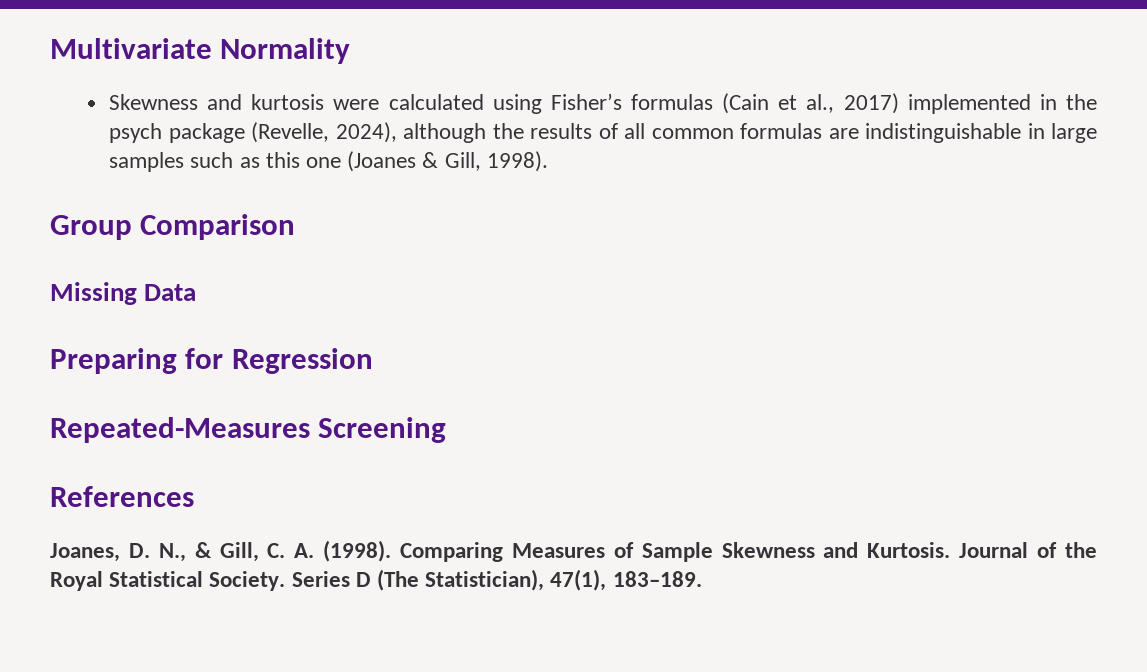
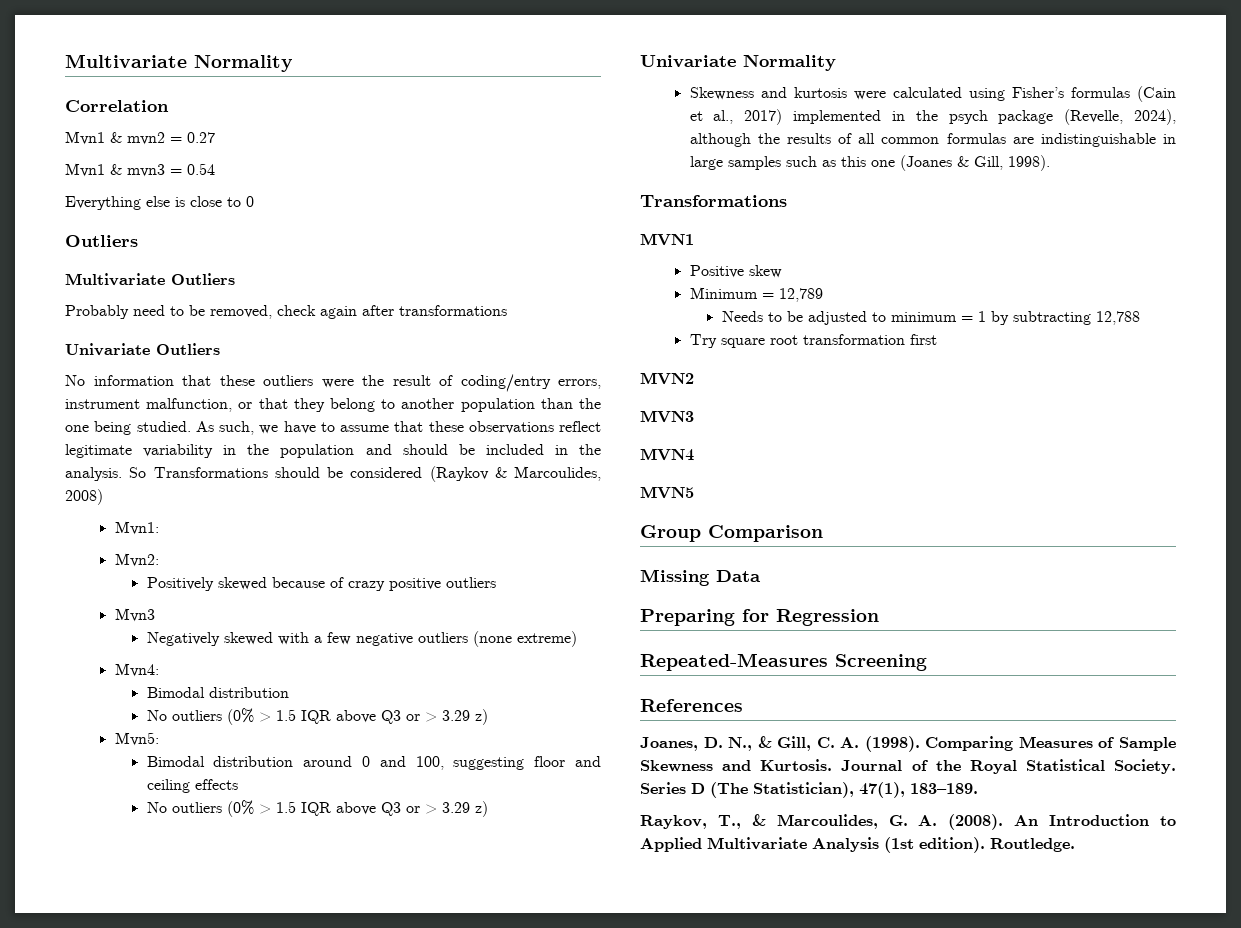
+ Correlation
+ Mvn1 & mvn2 = 0.27
+ Mvn1 & mvn3 = 0.54
+ Everything else is close to 0
+ Outliers
+ Multivariate Outliers
+ Probably need to be removed, check again after transformations
+ Univariate Outliers
+ No information that these outliers were the result of coding/entry errors, instrument malfunction, or that they belong to another population than the one being studied. As such, we have to assume that these observations reflect legitimate variability in the population and should be included in the analysis. So Transformations should be considered (Raykov & Marcoulides, 2008)
+ Mvn1:
+ Mvn2:
+ Positively skewed because of crazy positive outliers
+ Mvn3
+ Negatively skewed with a few negative outliers (none extreme)
+ Mvn4:
+ Bimodal distribution
+ No outliers (0% > 1.5 IQR above Q3 or > 3.29 z)
+ Mvn5:
+ Bimodal distribution around 0 and 100, suggesting floor and ceiling effects
+ No outliers (0% > 1.5 IQR above Q3 or > 3.29 z)
+ Univariate Normality
  Skewness and kurtosis were calculated using Fisher’s formulas (Cain et al., 2017) implemented in the psych package (Revelle, 2024), although the results of all common formulas are indistinguishable in large samples such as this one (Joanes & Gill, 1998).
+ Transformations
+ MVN1
+ Positive skew
+ Minimum = 12,789
+ Needs to be adjusted to minimum = 1 by subtracting 12,788
+ Try square root transformation first
+ MVN2
+ MVN3
+ MVN4
+ MVN5
+ Raykov, T., & Marcoulides, G. A. (2008). An Introduction to Applied Multivariate Analysis (1st edition). Routledge.

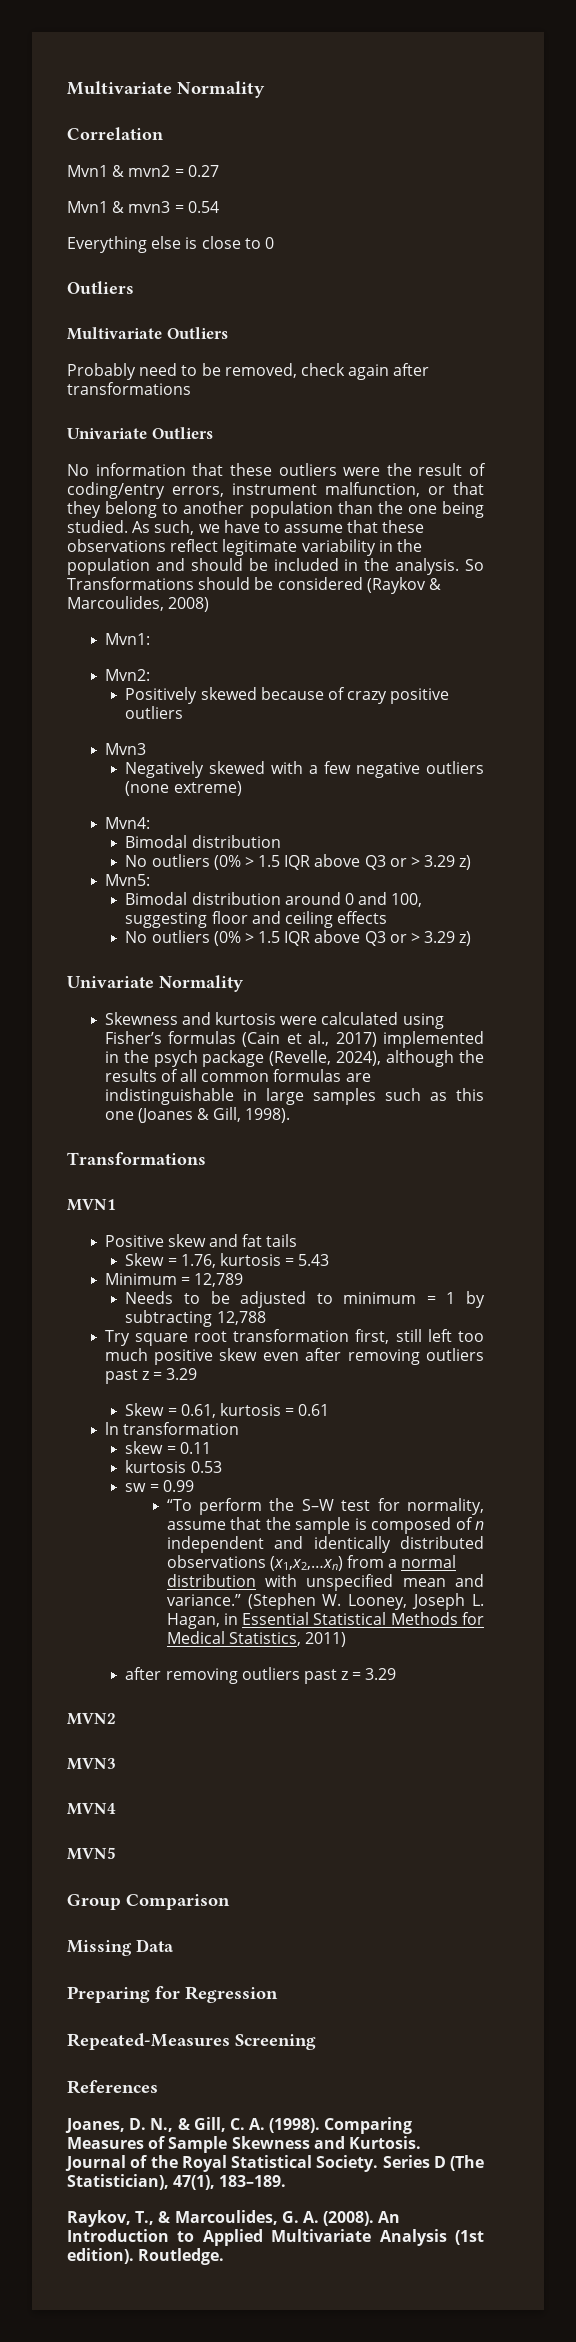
- Positive skew
+ Positive skew and fat tails
+ Skew = 1.76, kurtosis = 5.43
- Try square root transformation first
+ Try square root transformation first, still left too much positive skew even after removing outliers past z = 3.29
+ Skew = 0.61, kurtosis = 0.61
+ ln transformation
+ skew = 0.11
+ kurtosis 0.53
+ sw = 0.99
+ “To perform the S–W test for normality, assume that the sample is composed of n independent and identically distributed observations (x1,x2,…xn) from a normal distribution with unspecified mean and variance.” (Stephen W. Looney, Joseph L. Hagan, in Essential Statistical Methods for Medical Statistics, 2011)
+ after removing outliers past z = 3.29

